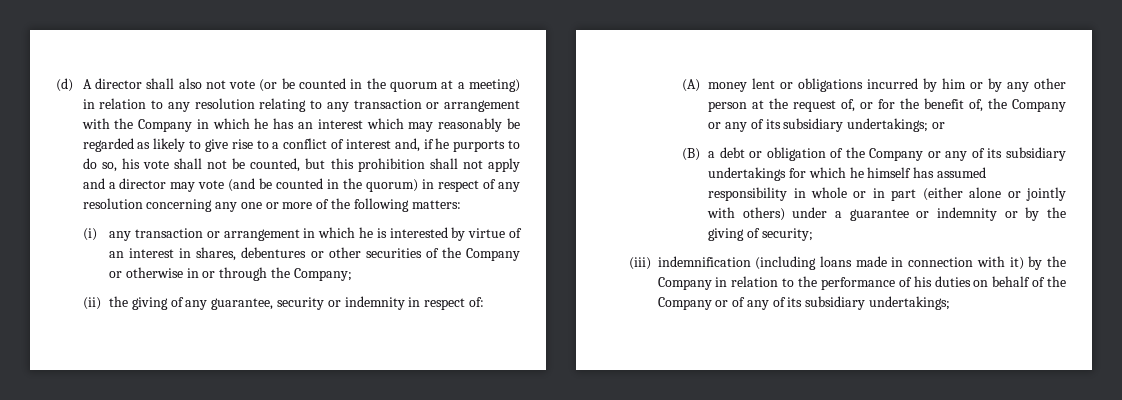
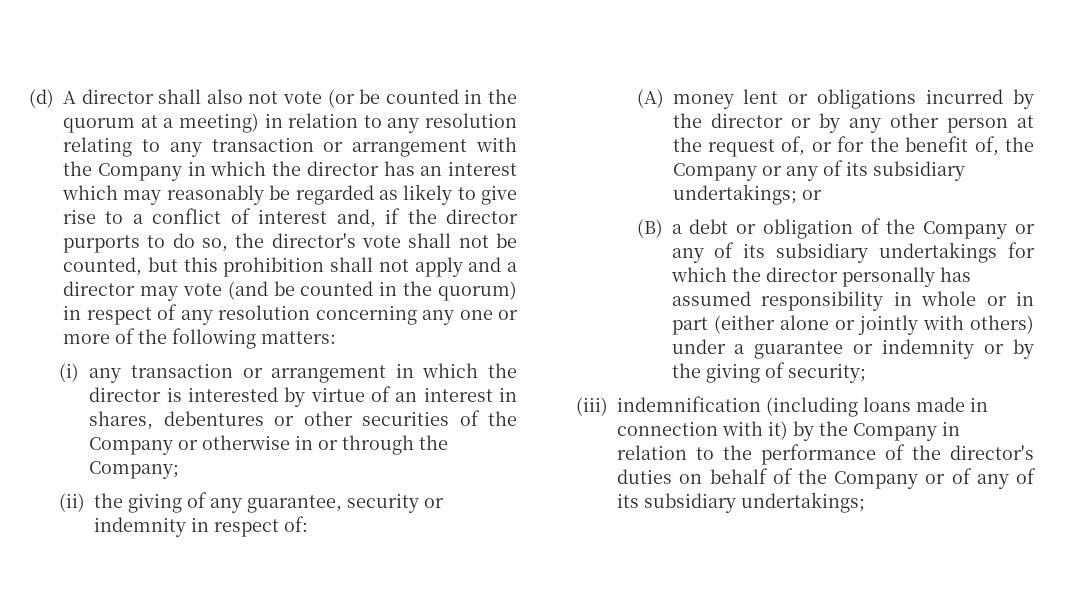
- (d) A director shall also not vote (or be counted in the quorum at a meeting) in relation to any resolution relating to any transaction or arrangement with the Company in which he has an interest which may reasonably be regarded as likely to give rise to a conflict of interest and, if he purports to do so, his vote shall not be counted, but this prohibition shall not apply and a director may vote (and be counted in the quorum) in respect of any resolution concerning any one or more of the following matters:
+ (d) A director shall also not vote (or be counted in the quorum at a meeting) in relation to any resolution relating to any transaction or arrangement with the Company in which the director has an interest which may reasonably be regarded as likely to give rise to a conflict of interest and, if the director purports to do so, the director's vote shall not be counted, but this prohibition shall not apply and a director may vote (and be counted in the quorum) in respect of any resolution concerning any one or more of the following matters:
- (i) any transaction or arrangement in which he is interested by virtue of an interest in shares, debentures or other securities of the Company or otherwise in or through the Company;
+ (i) any transaction or arrangement in which the director is interested by virtue of an interest in shares, debentures or other securities of the Company or otherwise in or through the Company;
- (A) money lent or obligations incurred by him or by any other person at the request of, or for the benefit of, the Company or any of its subsidiary undertakings; or
+ (A) money lent or obligations incurred by the director or by any other person at the request of, or for the benefit of, the Company or any of its subsidiary undertakings; or
- (B) a debt or obligation of the Company or any of its subsidiary undertakings for which he himself has assumed responsibility in whole or in part (either alone or jointly with others) under a guarantee or indemnity or by the giving of security;
+ (B) a debt or obligation of the Company or any of its subsidiary undertakings for which the director personally has assumed responsibility in whole or in part (either alone or jointly with others) under a guarantee or indemnity or by the giving of security;
- (iii) indemnification (including loans made in connection with it) by the Company in relation to the performance of his duties on behalf of the Company or of any of its subsidiary undertakings;
+ (iii) indemnification (including loans made in connection with it) by the Company in relation to the performance of the director's duties on behalf of the Company or of any of its subsidiary undertakings;

